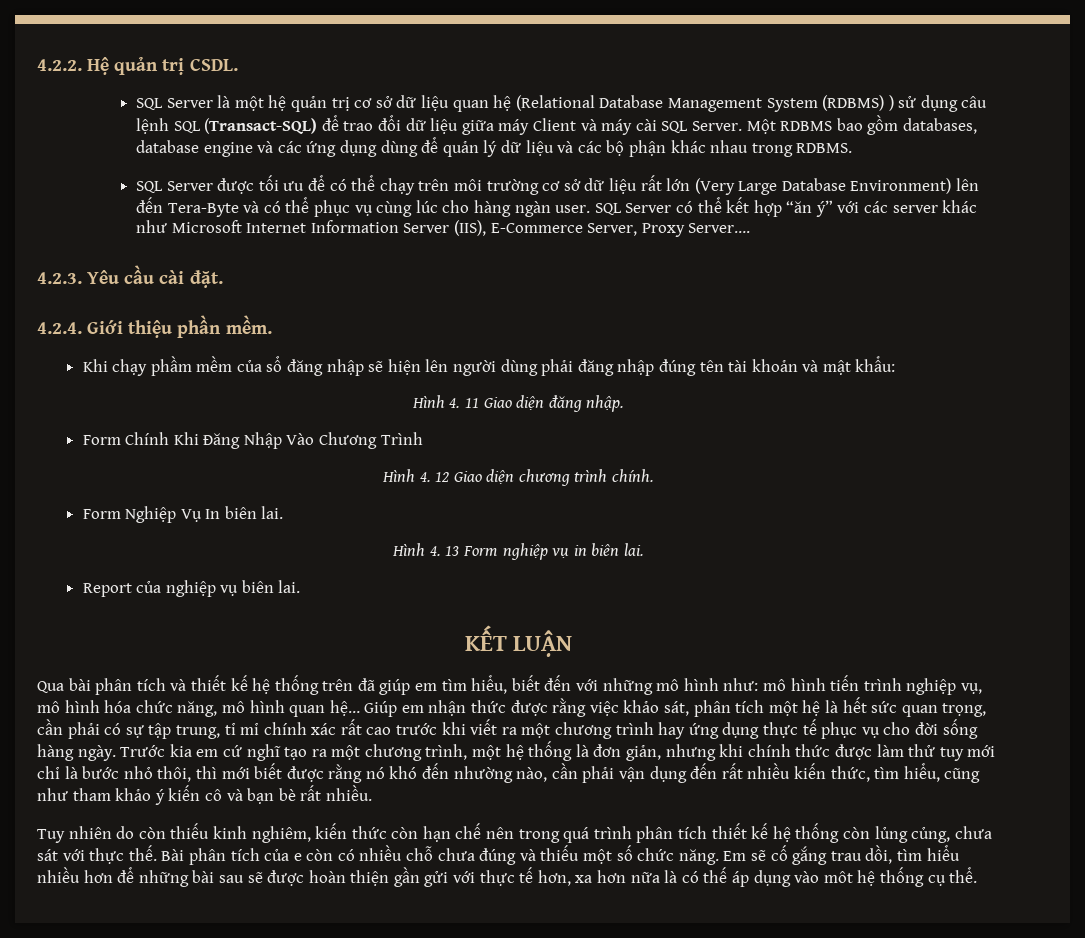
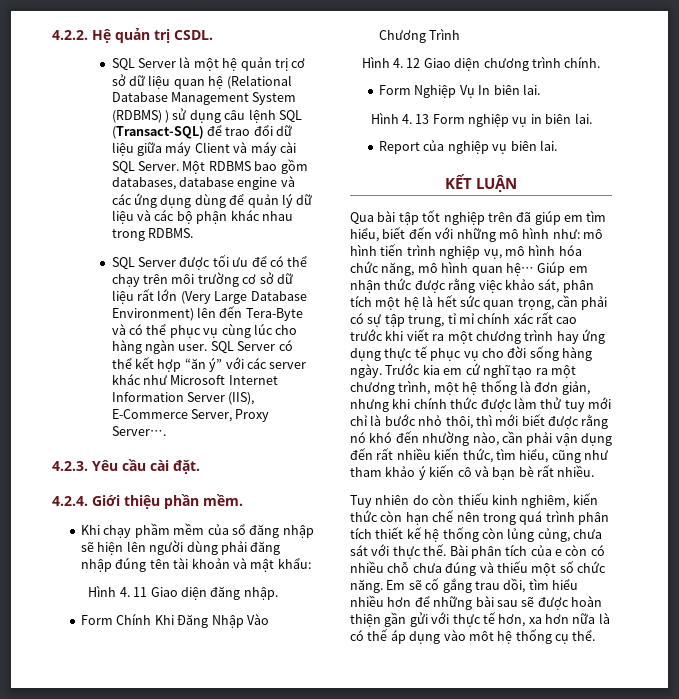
- Qua bài phân tích và thiết kế hệ thống trên đã giúp em tìm hiểu, biết đến với những mô hình như: mô hình tiến trình nghiệp vụ, mô hình hóa chức năng, mô hình quan hệ…
+ Qua bài tập tốt nghiệp trên đã giúp em tìm hiểu, biết đến với những mô hình như: mô hình tiến trình nghiệp vụ, mô hình hóa chức năng, mô hình quan hệ…

